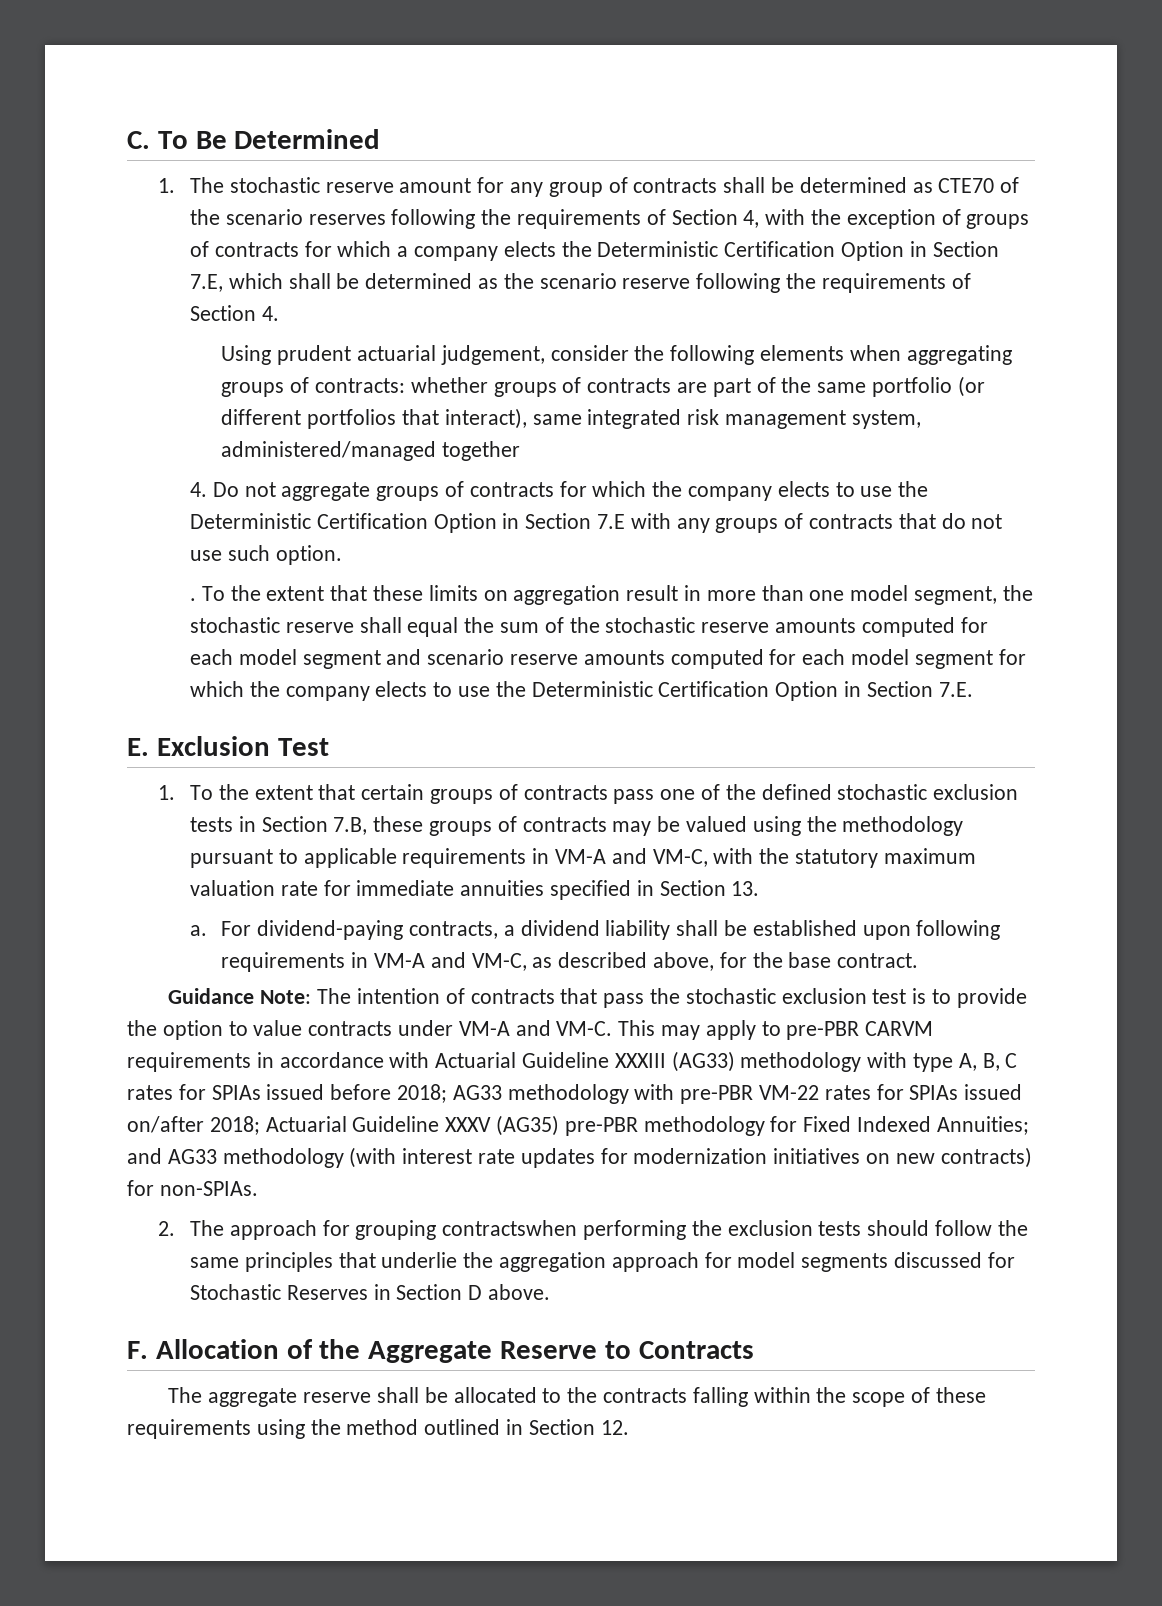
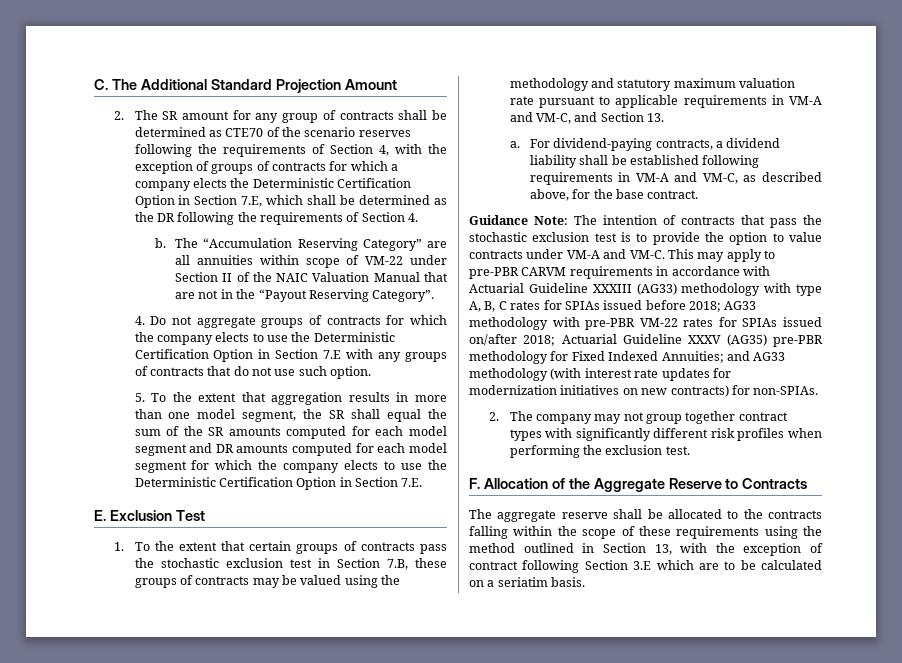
- C. To Be Determined
- 1. The stochastic reserve amount for any group of contracts shall be determined as CTE70 of the scenario reserves following the requirements of Section 4, with the exception of groups of contracts for which a company elects the Deterministic Certification Option in Section 7.E, which shall be determined as the scenario reserve following the requirements of Section 4.
+ C. The Additional Standard Projection Amount
+ 2. The SR amount for any group of contracts shall be determined as CTE70 of the scenario reserves following the requirements of Section 4, with the exception of groups of contracts for which a company elects the Deterministic Certification Option in Section 7.E, which shall be determined as the DR following the requirements of Section 4.
- Using prudent actuarial judgement, consider the following elements when aggregating groups of contracts: whether groups of contracts are part of the same portfolio (or different portfolios that interact), same integrated risk management system, administered/managed together
+ b. The “Accumulation Reserving Category” are all annuities within scope of VM-22 under Section II of the NAIC Valuation Manual that are not in the “Payout Reserving Category”.
- . To the extent that these limits on aggregation result in more than one model segment, the stochastic reserve shall equal the sum of the stochastic reserve amounts computed for each model segment and scenario reserve amounts computed for each model segment for which the company elects to use the Deterministic Certification Option in Section 7.E.
+ 5. To the extent that aggregation results in more than one model segment, the SR shall equal the sum of the SR amounts computed for each model segment and DR amounts computed for each model segment for which the company elects to use the Deterministic Certification Option in Section 7.E.
- 1. To the extent that certain groups of contracts pass one of the defined stochastic exclusion tests in Section 7.B, these groups of contracts may be valued using the methodology pursuant to applicable requirements in VM-A and VM-C, with the statutory maximum valuation rate for immediate annuities specified in Section 13.
+ 1. To the extent that certain groups of contracts pass the stochastic exclusion test in Section 7.B, these groups of contracts may be valued using the methodology and statutory maximum valuation rate pursuant to applicable requirements in VM-A and VM-C, and Section 13.
- For dividend-paying contracts, a dividend liability shall be established upon following requirements in VM-A and VM-C, as described above, for the base contract.
+ For dividend-paying contracts, a dividend liability shall be established following requirements in VM-A and VM-C, as described above, for the base contract.
- 2. The approach for grouping contractswhen performing the exclusion tests should follow the same principles that underlie the aggregation approach for model segments discussed for Stochastic Reserves in Section D above.
+ 2. The company may not group together contract types with significantly different risk profiles when performing the exclusion test.
- The aggregate reserve shall be allocated to the contracts falling within the scope of these requirements using the method outlined in Section 12.
+ The aggregate reserve shall be allocated to the contracts falling within the scope of these requirements using the method outlined in Section 13, with the exception of contract following Section 3.E which are to be calculated on a seriatim basis.

